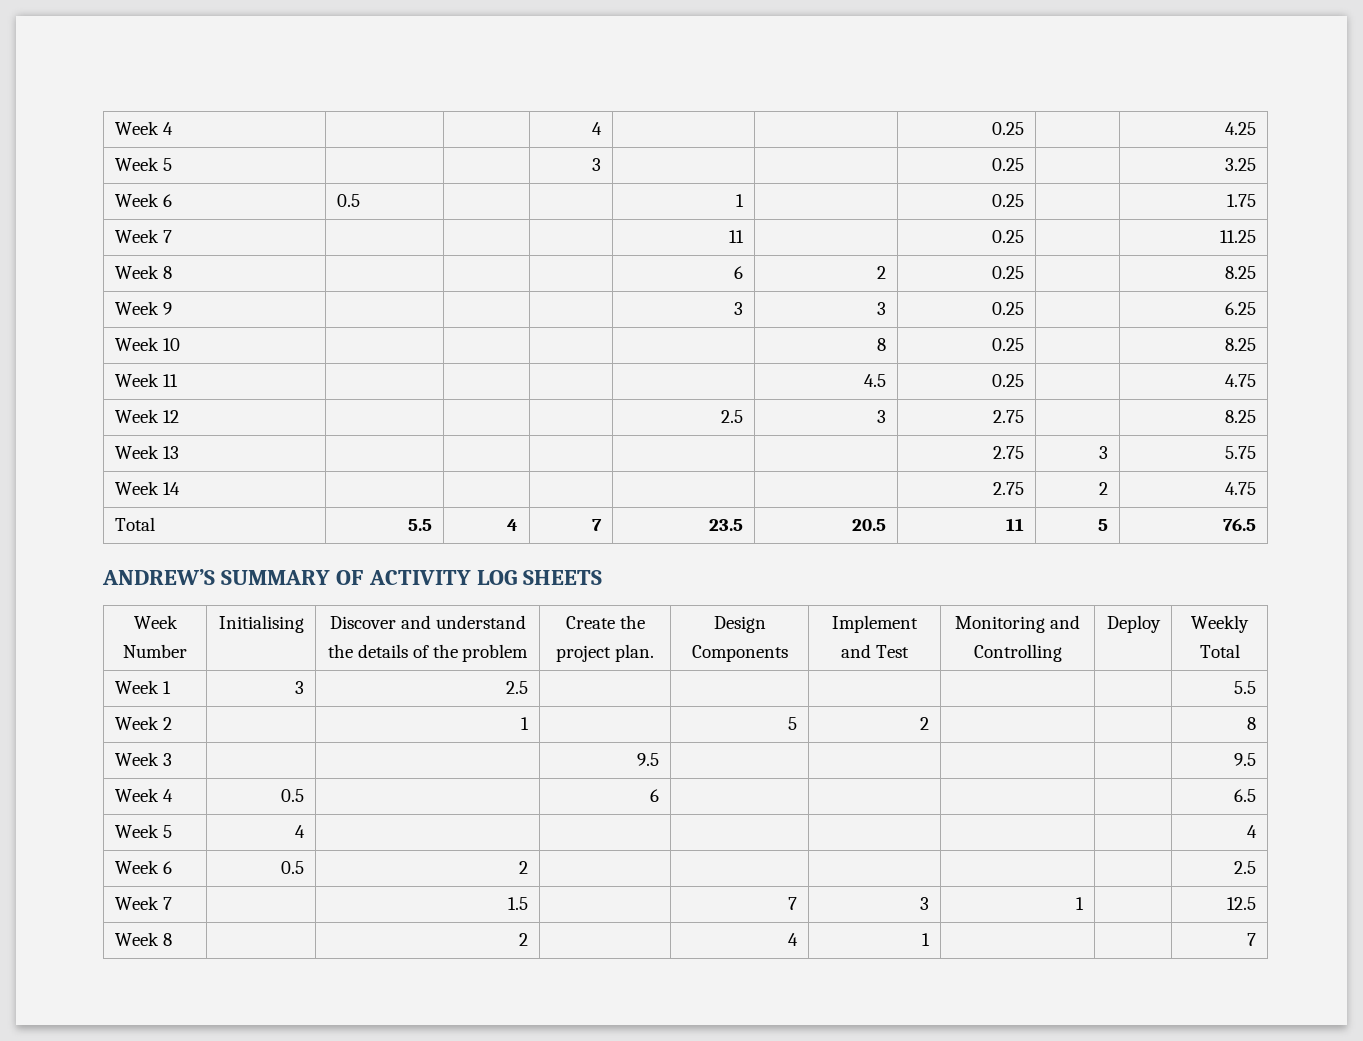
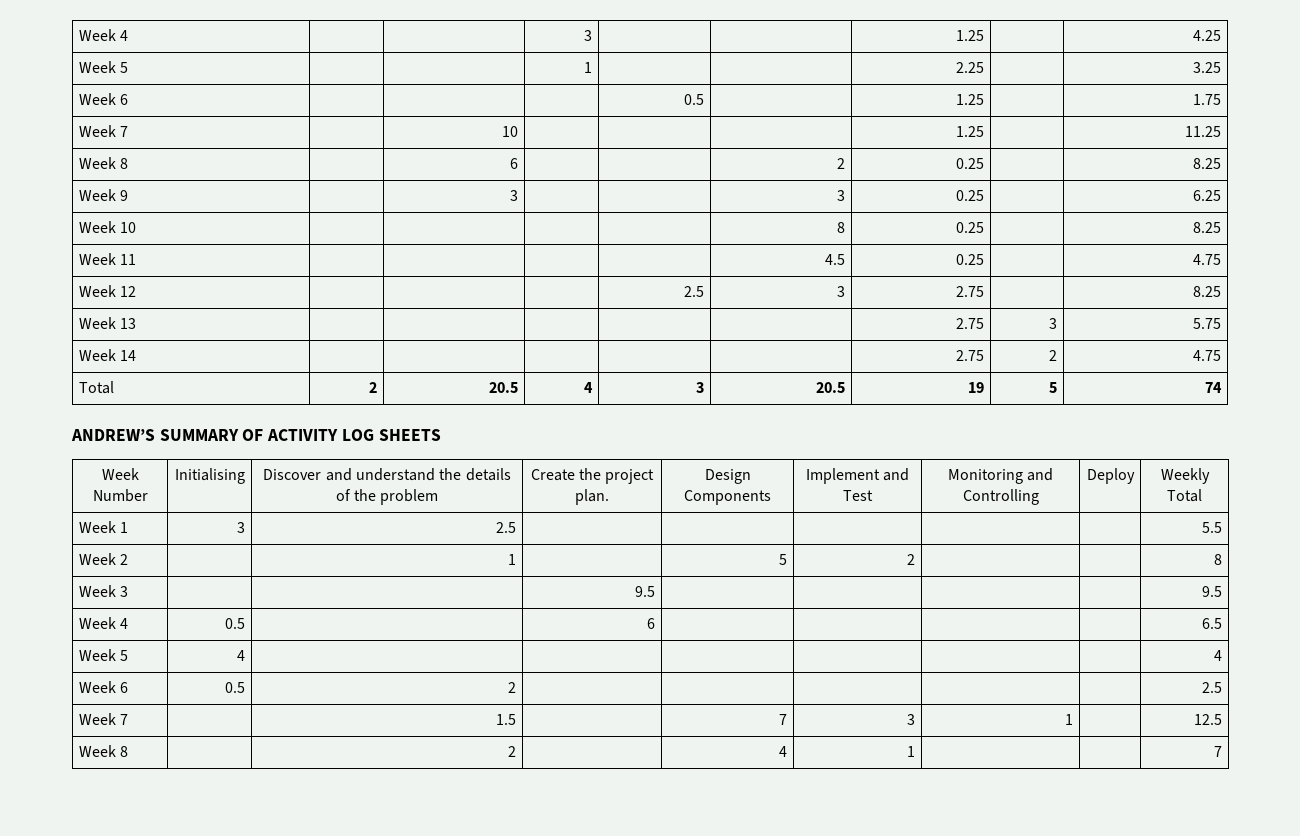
- Week 4 | | | 4 | | | 0.25 | | 4.25
+ Week 4 | | | 3 | | | 1.25 | | 4.25
- Week 5 | | | 3 | | | 0.25 | | 3.25
+ Week 5 | | | 1 | | | 2.25 | | 3.25
- Week 6 | 0.5 | | | 1 | | 0.25 | | 1.75
+ Week 6 | | | | 0.5 | | 1.25 | | 1.75
- Week 7 | | | | 11 | | 0.25 | | 11.25
+ Week 7 | | 10 | | | | 1.25 | | 11.25
- Week 8 | | | | 6 | 2 | 0.25 | | 8.25
+ Week 8 | | 6 | | | 2 | 0.25 | | 8.25
- Week 9 | | | | 3 | 3 | 0.25 | | 6.25
+ Week 9 | | 3 | | | 3 | 0.25 | | 6.25
- Total | 5.5 | 4 | 7 | 23.5 | 20.5 | 11 | 5 | 76.5
+ Total | 2 | 20.5 | 4 | 3 | 20.5 | 19 | 5 | 74

